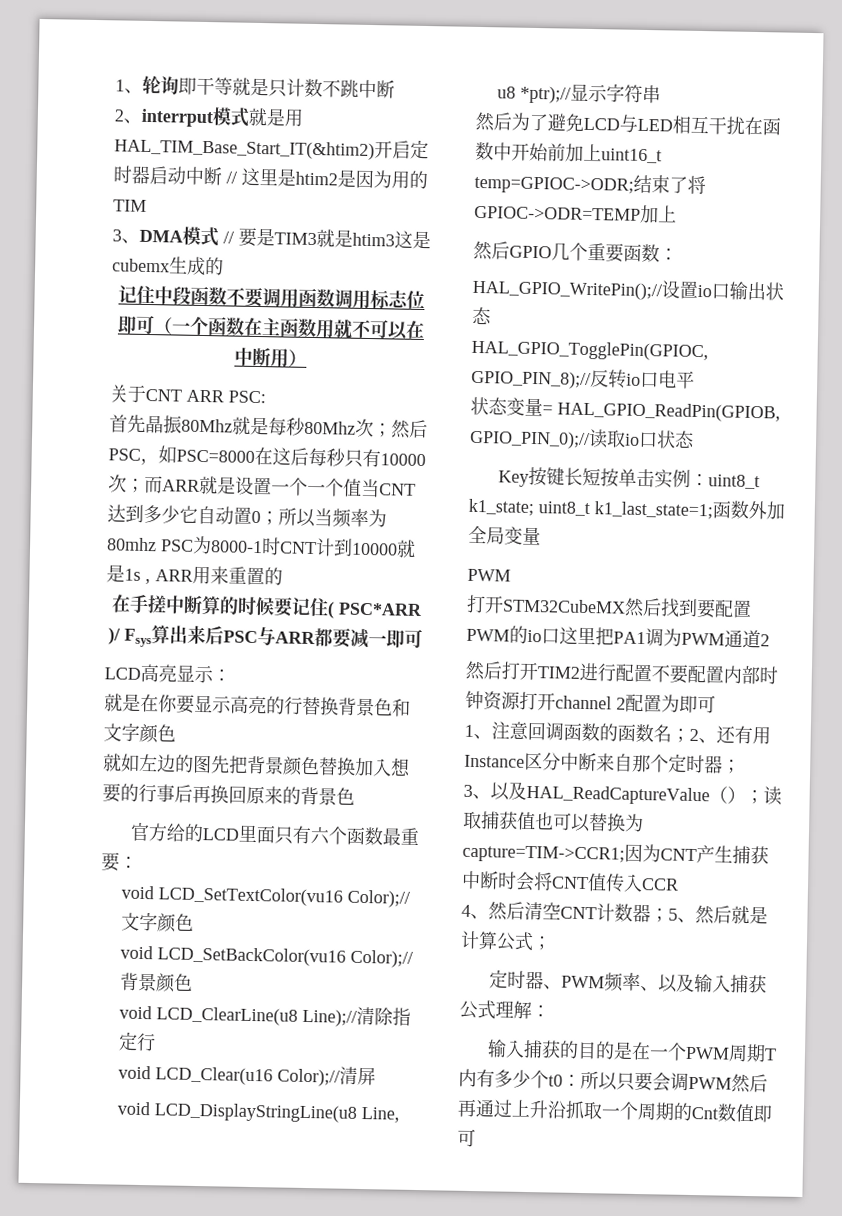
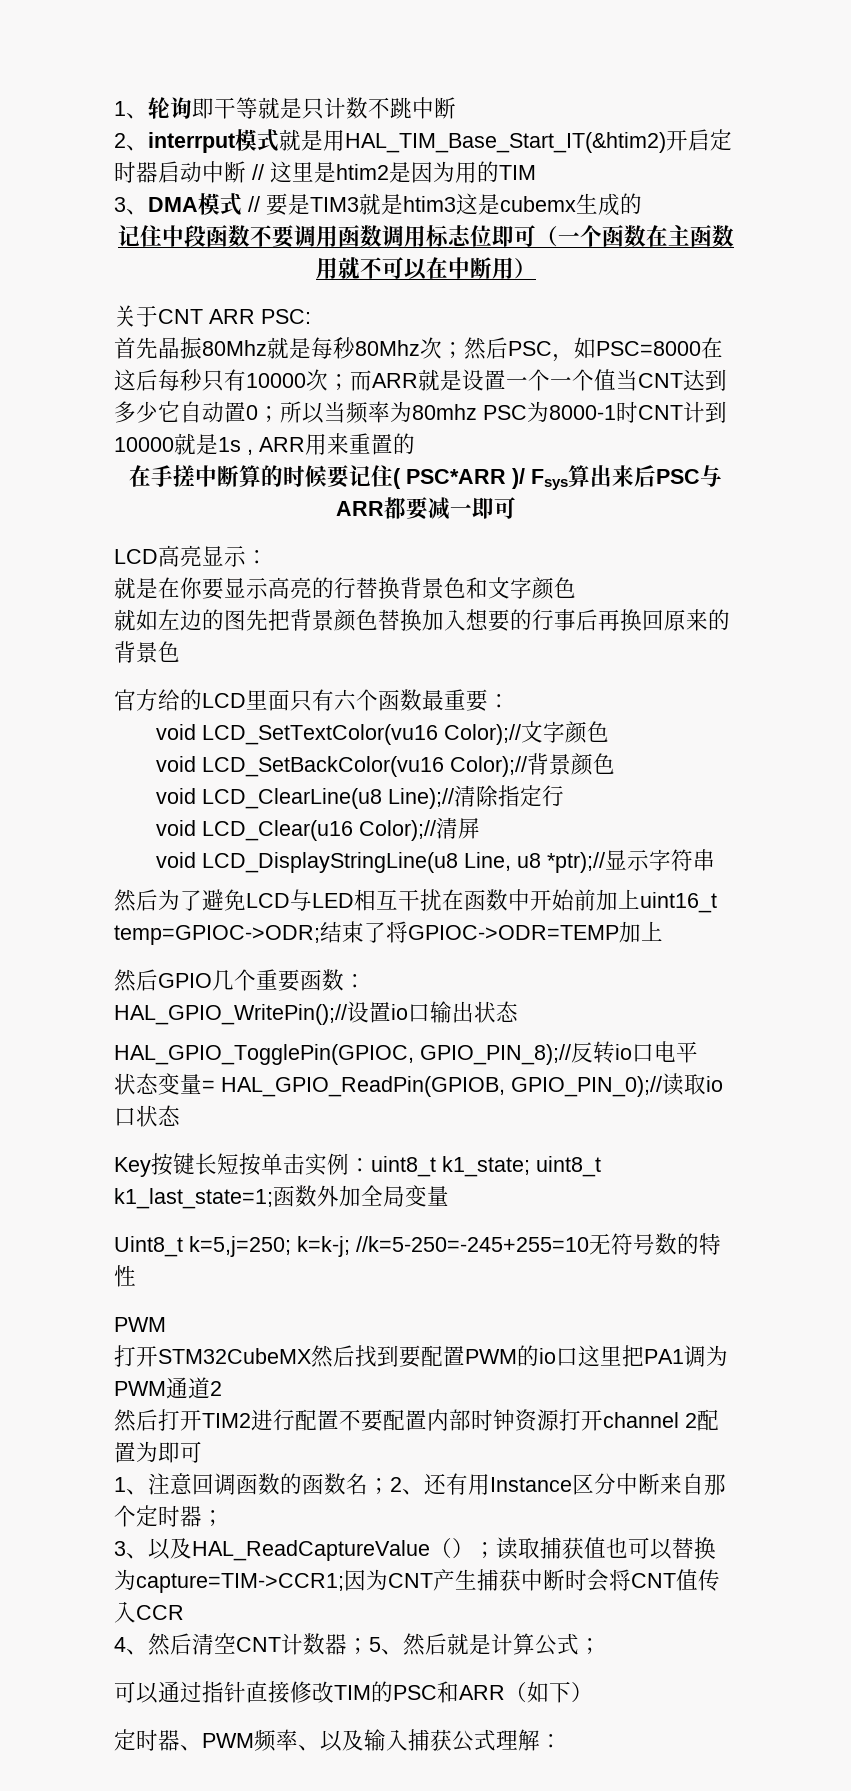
+ Uint8_t k=5,j=250; k=k-j; //k=5-250=-245+255=10无符号数的特性
+ 可以通过指针直接修改TIM的PSC和ARR（如下）
- 输入捕获的目的是在一个PWM周期T内有多少个t0：所以只要会调PWM然后再通过上升沿抓取一个周期的Cnt数值即可

